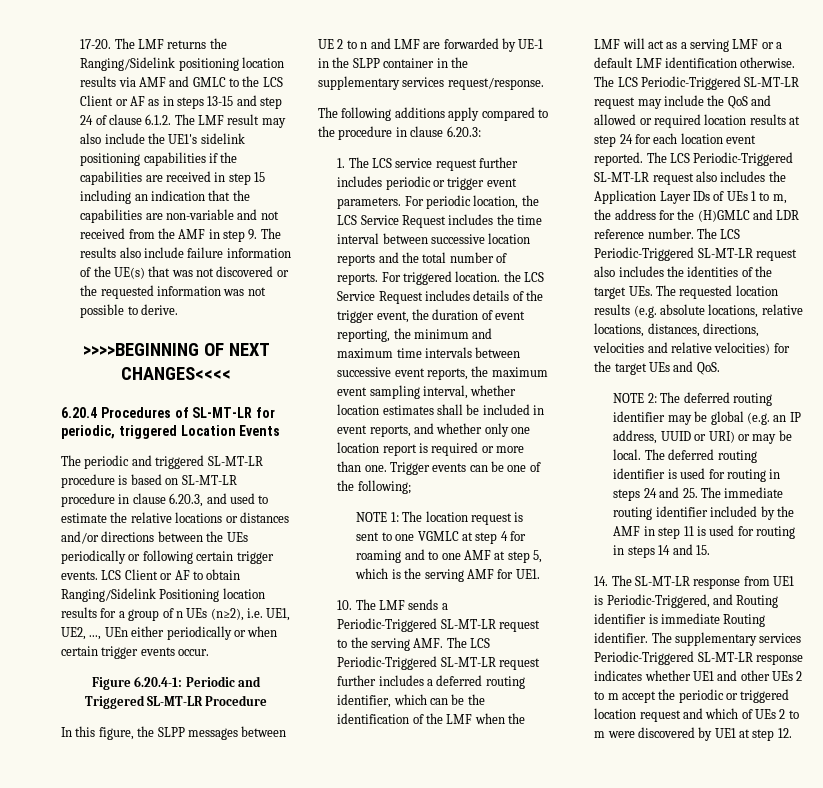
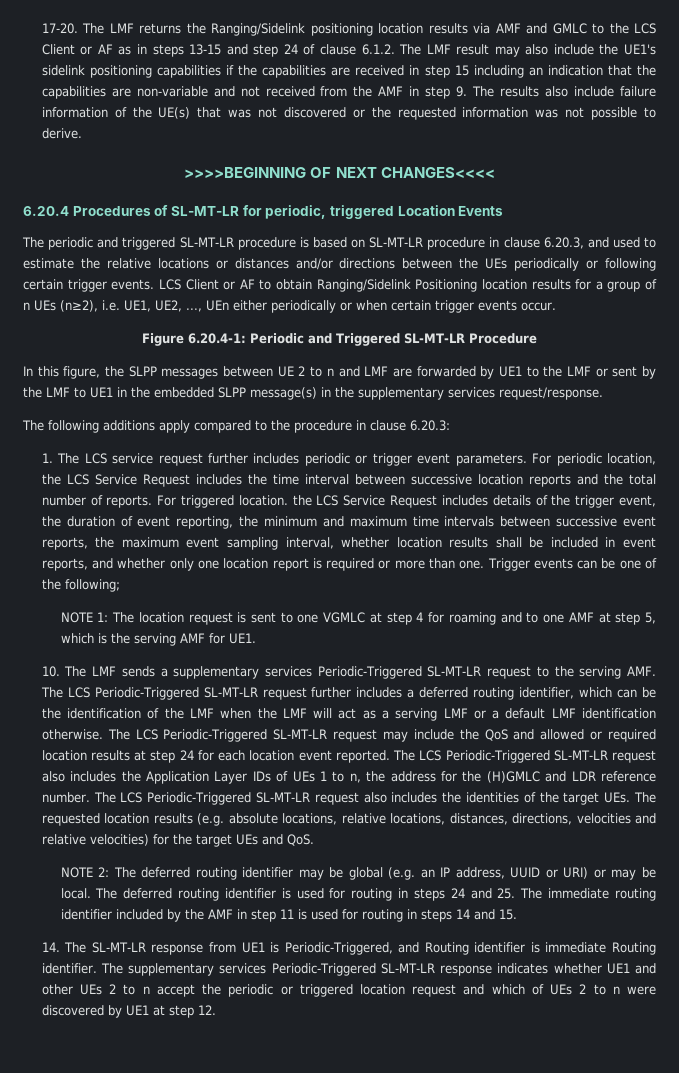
- In this figure, the SLPP messages between UE 2 to n and LMF are forwarded by UE-1 in the SLPP container in the supplementary services request/response.
+ In this figure, the SLPP messages between UE 2 to n and LMF are forwarded by UE1 to the LMF or sent by the LMF to UE1 in the embedded SLPP message(s) in the supplementary services request/response.
- For triggered location. the LCS Service Request includes details of the trigger event, the duration of event reporting, the minimum and maximum time intervals between successive event reports, the maximum event sampling interval, whether location estimates shall be included in event reports, and whether only one location report is required or more than one.
+ For triggered location. the LCS Service Request includes details of the trigger event, the duration of event reporting, the minimum and maximum time intervals between successive event reports, the maximum event sampling interval, whether location results shall be included in event reports, and whether only one location report is required or more than one.
- 10. The LMF sends a Periodic-Triggered SL-MT-LR request to the serving AMF. The LCS Periodic-Triggered SL-MT-LR request further includes a deferred routing identifier, which can be the identification of the LMF when the LMF will act as a serving LMF or a default LMF identification otherwise.
+ 10. The LMF sends a supplementary services Periodic-Triggered SL-MT-LR request to the serving AMF. The LCS Periodic-Triggered SL-MT-LR request further includes a deferred routing identifier, which can be the identification of the LMF when the LMF will act as a serving LMF or a default LMF identification otherwise.
- The LCS Periodic-Triggered SL-MT-LR request also includes the Application Layer IDs of UEs 1 to m, the address for the (H)GMLC and LDR reference number.
+ The LCS Periodic-Triggered SL-MT-LR request also includes the Application Layer IDs of UEs 1 to n, the address for the (H)GMLC and LDR reference number.
- The supplementary services Periodic-Triggered SL-MT-LR response indicates whether UE1 and other UEs 2 to m accept the periodic or triggered location request and which of UEs 2 to m were discovered by UE1 at step 12.
+ The supplementary services Periodic-Triggered SL-MT-LR response indicates whether UE1 and other UEs 2 to n accept the periodic or triggered location request and which of UEs 2 to n were discovered by UE1 at step 12.

